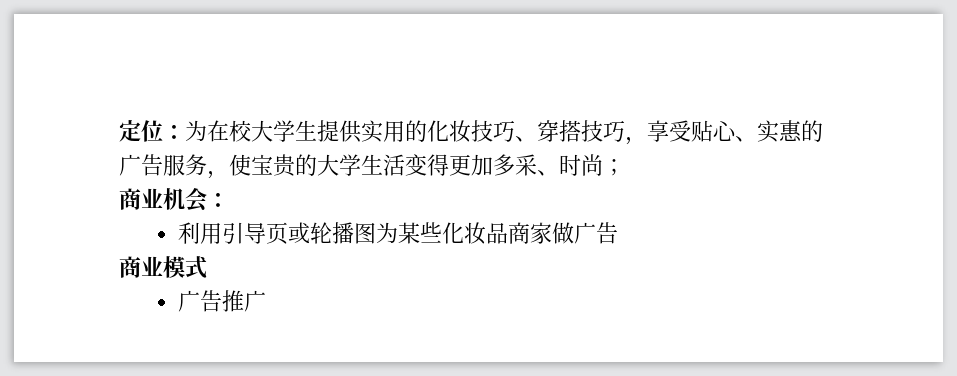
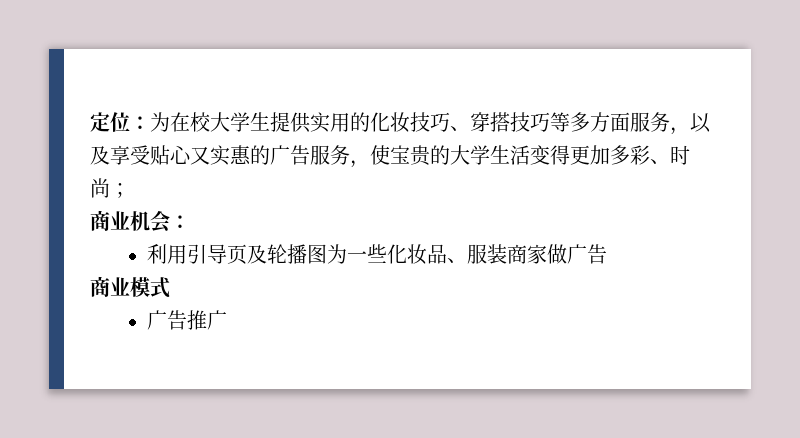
- 定位：为在校大学生提供实用的化妆技巧、穿搭技巧，享受贴心、实惠的广告服务，使宝贵的大学生活变得更加多采、时尚；
+ 定位：为在校大学生提供实用的化妆技巧、穿搭技巧等多方面服务，以及享受贴心又实惠的广告服务，使宝贵的大学生活变得更加多彩、时尚；
- 利用引导页或轮播图为某些化妆品商家做广告
+ 利用引导页及轮播图为一些化妆品、服装商家做广告

